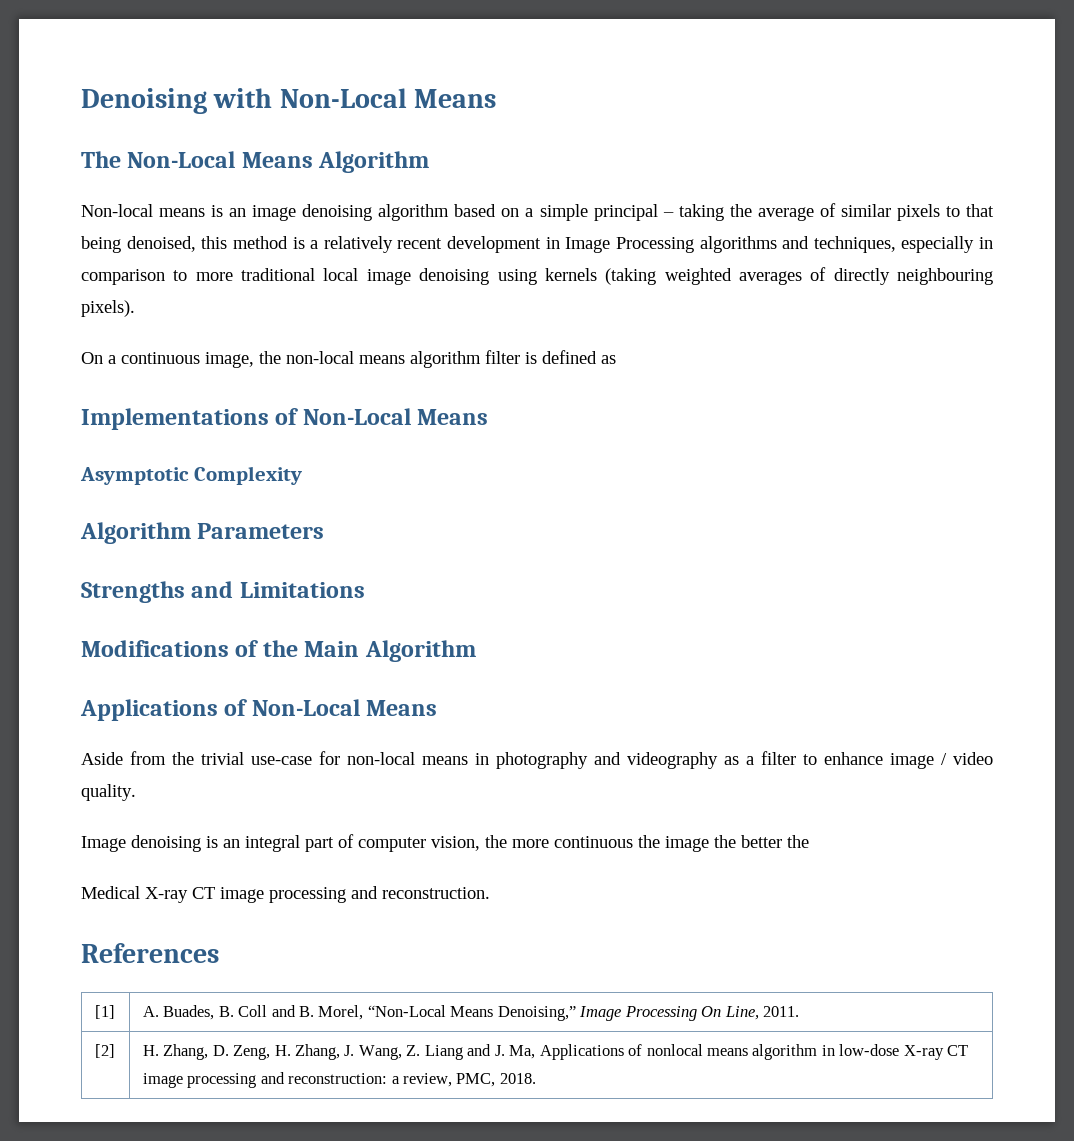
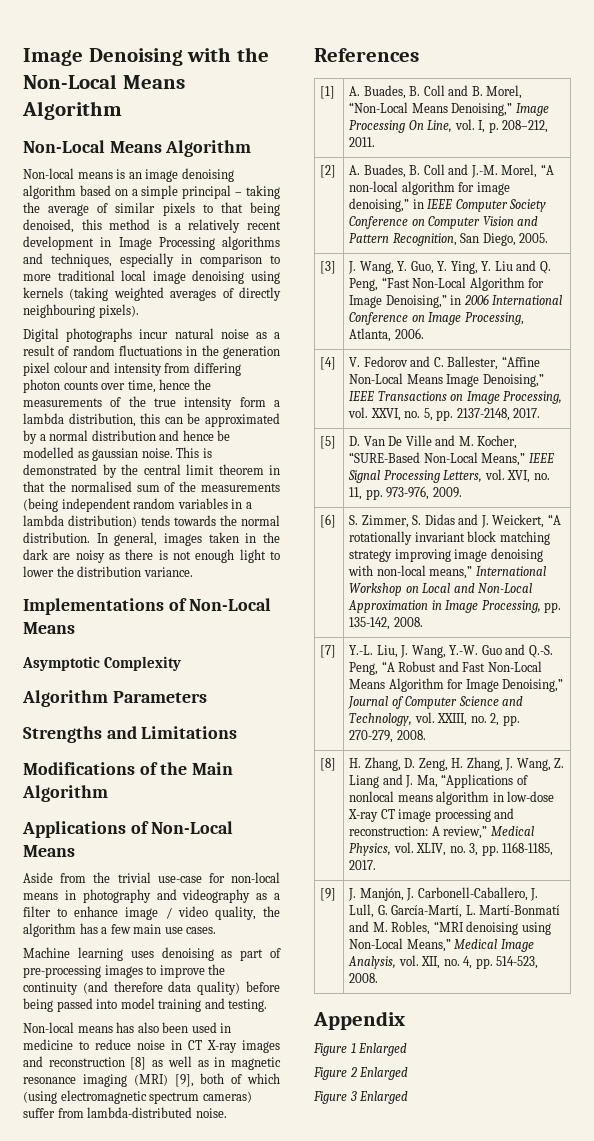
- Denoising with Non-Local Means
- The Non-Local Means Algorithm
+ Image Denoising with the Non-Local Means Algorithm
+ Non-Local Means Algorithm
- On a continuous image, the non-local means algorithm filter is defined as
+ Digital photographs incur natural noise as a result of random fluctuations in the generation pixel colour and intensity from differing photon counts over time, hence the measurements of the true intensity form a lambda distribution, this can be approximated by a normal distribution and hence be modelled as gaussian noise. This is demonstrated by the central limit theorem in that the normalised sum of the measurements (being independent random variables in a lambda distribution) tends towards the normal distribution. In general, images taken in the dark are noisy as there is not enough light to lower the distribution variance.
- Aside from the trivial use-case for non-local means in photography and videography as a filter to enhance image / video quality.
- Image denoising is an integral part of computer vision, the more continuous the image the better the
- Medical X-ray CT image processing and reconstruction.
+ Aside from the trivial use-case for non-local means in photography and videography as a filter to enhance image / video quality, the algorithm has a few main use cases.
+ Machine learning uses denoising as part of pre-processing images to improve the continuity (and therefore data quality) before being passed into model training and testing.
+ Non-local means has also been used in medicine to reduce noise in CT X-ray images and reconstruction [8] as well as in magnetic resonance imaging (MRI) [9], both of which (using electromagnetic spectrum cameras) suffer from lambda-distributed noise.
- [1] | A. Buades, B. Coll and B. Morel, “Non-Local Means Denoising,” Image Processing On Line, 2011.
- [2] | H. Zhang, D. Zeng, H. Zhang, J. Wang, Z. Liang and J. Ma, Applications of nonlocal means algorithm in low-dose X-ray CT image processing and reconstruction: a review, PMC, 2018.
+ [1] | A. Buades, B. Coll and B. Morel, “Non-Local Means Denoising,” Image Processing On Line, vol. I, p. 208–212, 2011.
+ [2] | A. Buades, B. Coll and J.-M. Morel, “A non-local algorithm for image denoising,” in IEEE Computer Society Conference on Computer Vision and Pattern Recognition, San Diego, 2005.
+ [3] | J. Wang, Y. Guo, Y. Ying, Y. Liu and Q. Peng, “Fast Non-Local Algorithm for Image Denoising,” in 2006 International Conference on Image Processing, Atlanta, 2006.
+ [4] | V. Fedorov and C. Ballester, “Affine Non-Local Means Image Denoising,” IEEE Transactions on Image Processing, vol. XXVI, no. 5, pp. 2137-2148, 2017.
+ [5] | D. Van De Ville and M. Kocher, “SURE-Based Non-Local Means,” IEEE Signal Processing Letters, vol. XVI, no. 11, pp. 973-976, 2009.
+ [6] | S. Zimmer, S. Didas and J. Weickert, “A rotationally invariant block matching strategy improving image denoising with non-local means,” International Workshop on Local and Non-Local Approximation in Image Processing, pp. 135-142, 2008.
+ [7] | Y.-L. Liu, J. Wang, Y.-W. Guo and Q.-S. Peng, “A Robust and Fast Non-Local Means Algorithm for Image Denoising,” Journal of Computer Science and Technology, vol. XXIII, no. 2, pp. 270-279, 2008.
+ [8] | H. Zhang, D. Zeng, H. Zhang, J. Wang, Z. Liang and J. Ma, “Applications of nonlocal means algorithm in low-dose X-ray CT image processing and reconstruction: A review,” Medical Physics, vol. XLIV, no. 3, pp. 1168-1185, 2017.
+ [9] | J. Manjón, J. Carbonell-Caballero, J. Lull, G. García-Martí, L. Martí-Bonmatí and M. Robles, “MRI denoising using Non-Local Means,” Medical Image Analysis, vol. XII, no. 4, pp. 514-523, 2008.
+ Appendix
+ Figure 1 Enlarged
+ Figure 2 Enlarged
+ Figure 3 Enlarged

